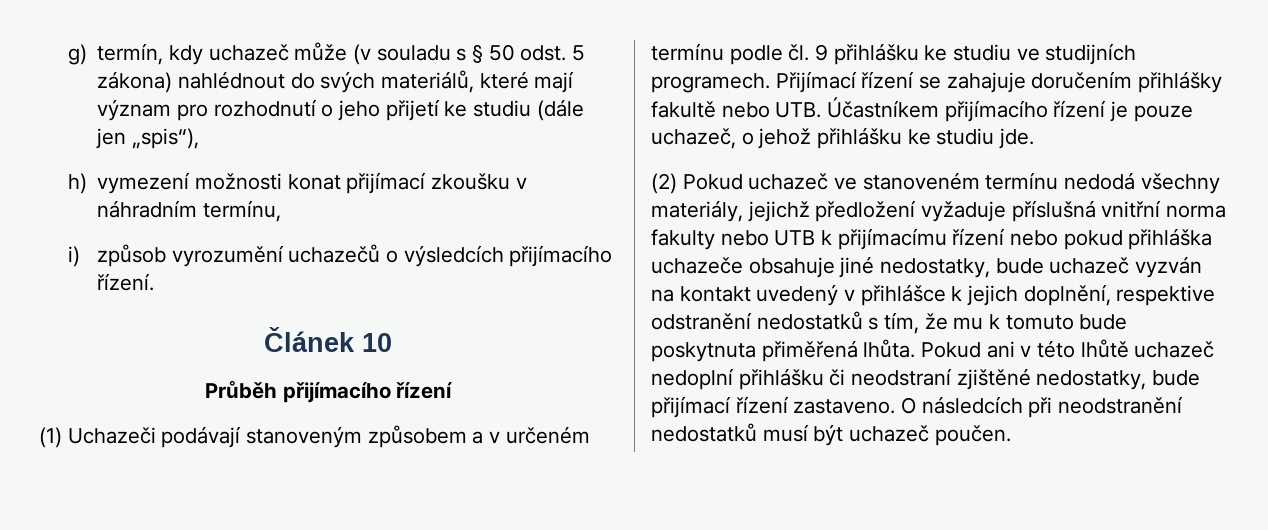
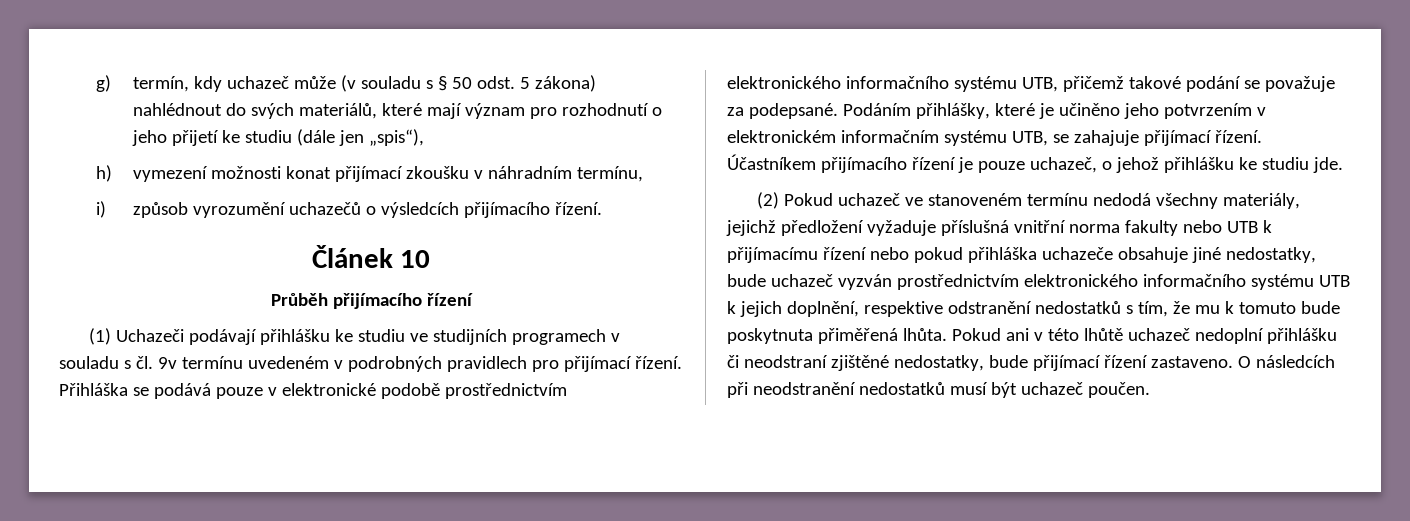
- (1) Uchazeči podávají stanoveným způsobem a v určeném termínu podle čl. 9 přihlášku ke studiu ve studijních programech. Přijímací řízení se zahajuje doručením přihlášky fakultě nebo UTB. Účastníkem přijímacího řízení je pouze uchazeč, o jehož přihlášku ke studiu jde.
+ (1) Uchazeči podávají přihlášku ke studiu ve studijních programech v souladu s čl. 9v termínu uvedeném v podrobných pravidlech pro přijímací řízení. Přihláška se podává pouze v elektronické podobě prostřednictvím elektronického informačního systému UTB, přičemž takové podání se považuje za podepsané. Podáním přihlášky, které je učiněno jeho potvrzením v elektronickém informačním systému UTB, se zahajuje přijímací řízení. Účastníkem přijímacího řízení je pouze uchazeč, o jehož přihlášku ke studiu jde.
- (2) Pokud uchazeč ve stanoveném termínu nedodá všechny materiály, jejichž předložení vyžaduje příslušná vnitřní norma fakulty nebo UTB k přijímacímu řízení nebo pokud přihláška uchazeče obsahuje jiné nedostatky, bude uchazeč vyzván na kontakt uvedený v přihlášce k jejich doplnění, respektive odstranění nedostatků s tím, že mu k tomuto bude poskytnuta přiměřená lhůta.
+ (2) Pokud uchazeč ve stanoveném termínu nedodá všechny materiály, jejichž předložení vyžaduje příslušná vnitřní norma fakulty nebo UTB k přijímacímu řízení nebo pokud přihláška uchazeče obsahuje jiné nedostatky, bude uchazeč vyzván prostřednictvím elektronického informačního systému UTB k jejich doplnění, respektive odstranění nedostatků s tím, že mu k tomuto bude poskytnuta přiměřená lhůta.

